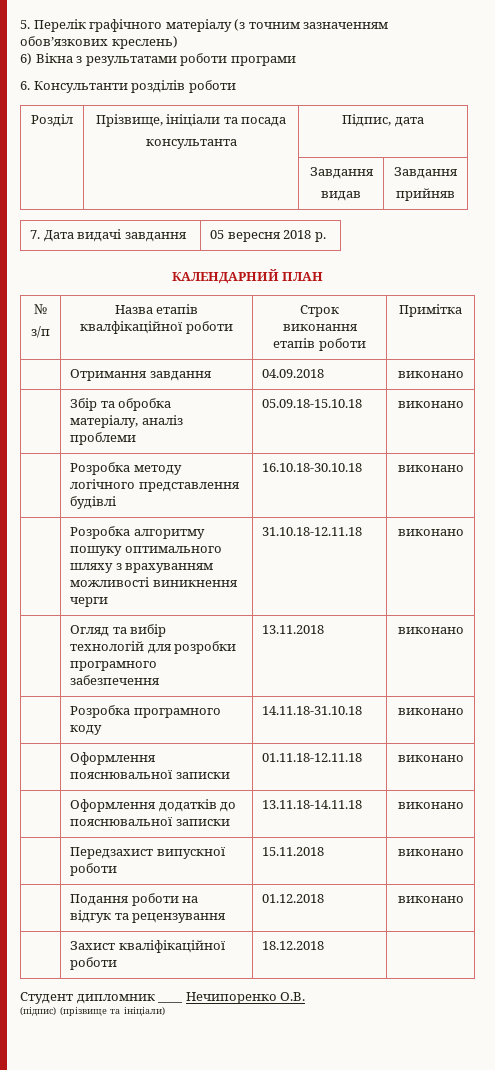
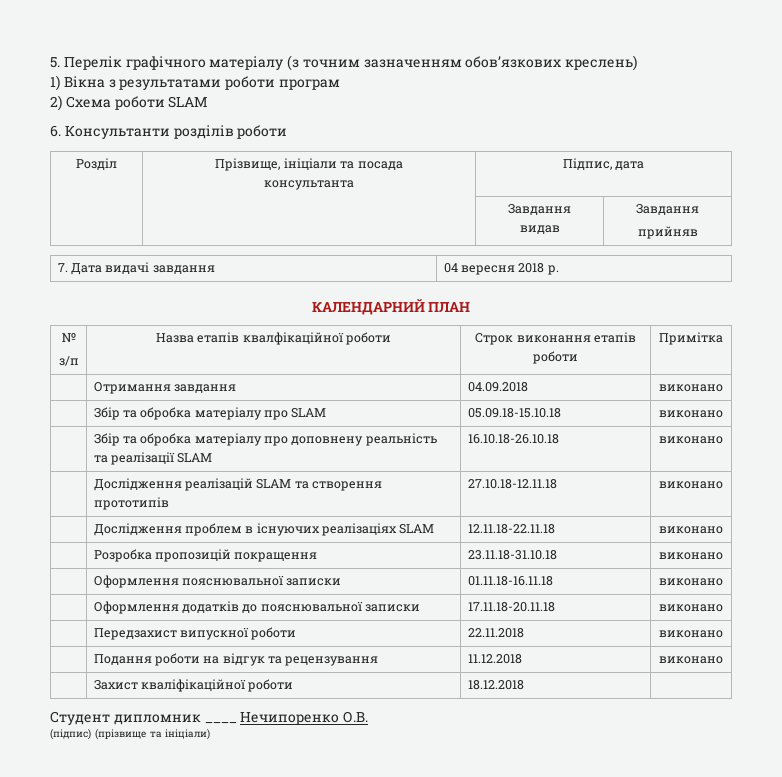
- 6) Вікна з результатами роботи програми
+ 1) Вікна з результатами роботи програм
+ 2) Схема роботи SLAM
- 7. Дата видачі завдання | 05 вересня 2018 р.
+ 7. Дата видачі завдання | 04 вересня 2018 р.
- | Збір та обробка матеріалу, аналіз проблеми | 05.09.18-15.10.18 | виконано
+ | Збір та обробка матеріалу про SLAM | 05.09.18-15.10.18 | виконано
- | Розробка методу логічного представлення будівлі | 16.10.18-30.10.18 | виконано
- | Розробка алгоритму пошуку оптимального шляху з врахуванням можливості виникнення черги | 31.10.18-12.11.18 | виконано
- | Огляд та вибір технологій для розробки програмного забезпечення | 13.11.2018 | виконано
- | Розробка програмного коду | 14.11.18-31.10.18 | виконано
+ | Збір та обробка матеріалу про доповнену реальність та реалізації SLAM | 16.10.18-26.10.18 | виконано
+ | Дослідження реалізацій SLAM та створення прототипів | 27.10.18-12.11.18 | виконано
+ | Дослідження проблем в існуючих реалізаціях SLAM | 12.11.18-22.11.18 | виконано
+ | Розробка пропозицій покращення | 23.11.18-31.10.18 | виконано
- | Оформлення пояснювальної записки | 01.11.18-12.11.18 | виконано
+ | Оформлення пояснювальної записки | 01.11.18-16.11.18 | виконано
- | Оформлення додатків до пояснювальної записки | 13.11.18-14.11.18 | виконано
+ | Оформлення додатків до пояснювальної записки | 17.11.18-20.11.18 | виконано
- | Передзахист випускної роботи | 15.11.2018 | виконано
+ | Передзахист випускної роботи | 22.11.2018 | виконано
- | Подання роботи на відгук та рецензування | 01.12.2018 | виконано
+ | Подання роботи на відгук та рецензування | 11.12.2018 | виконано

